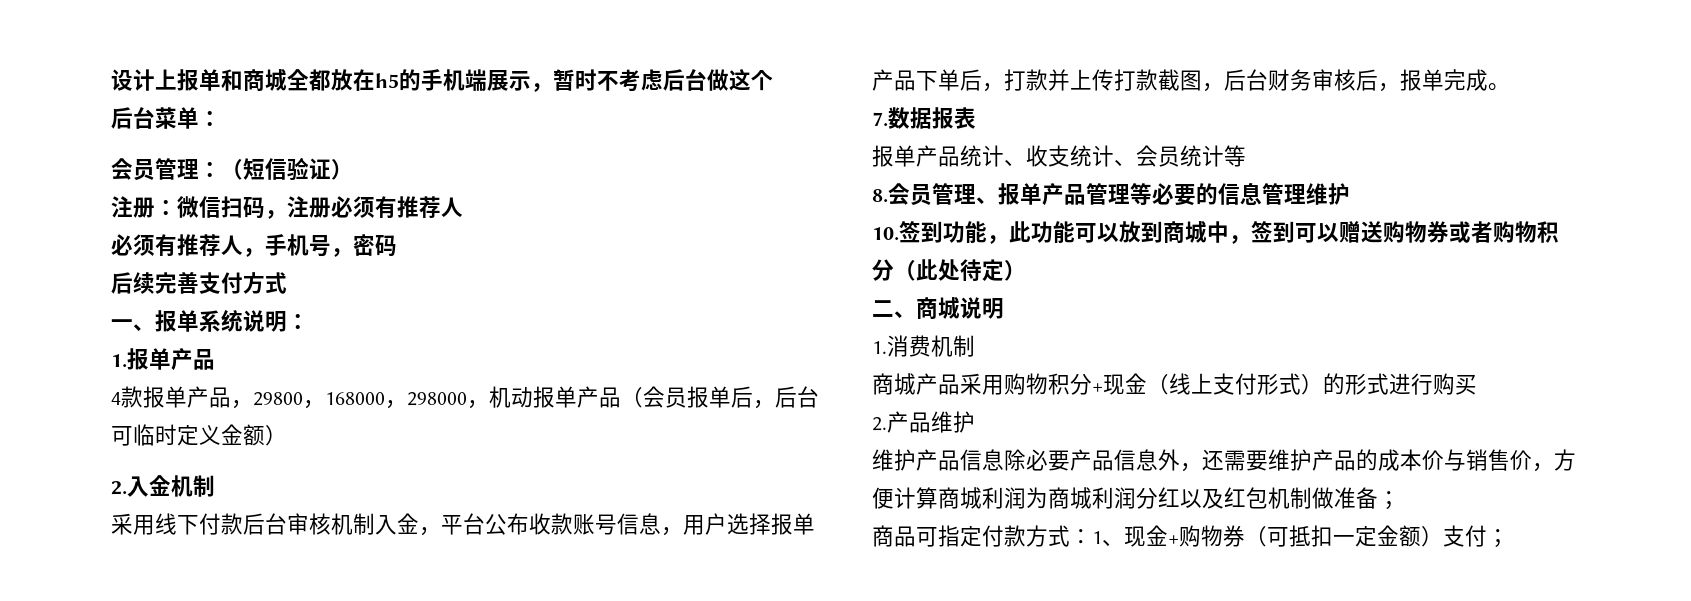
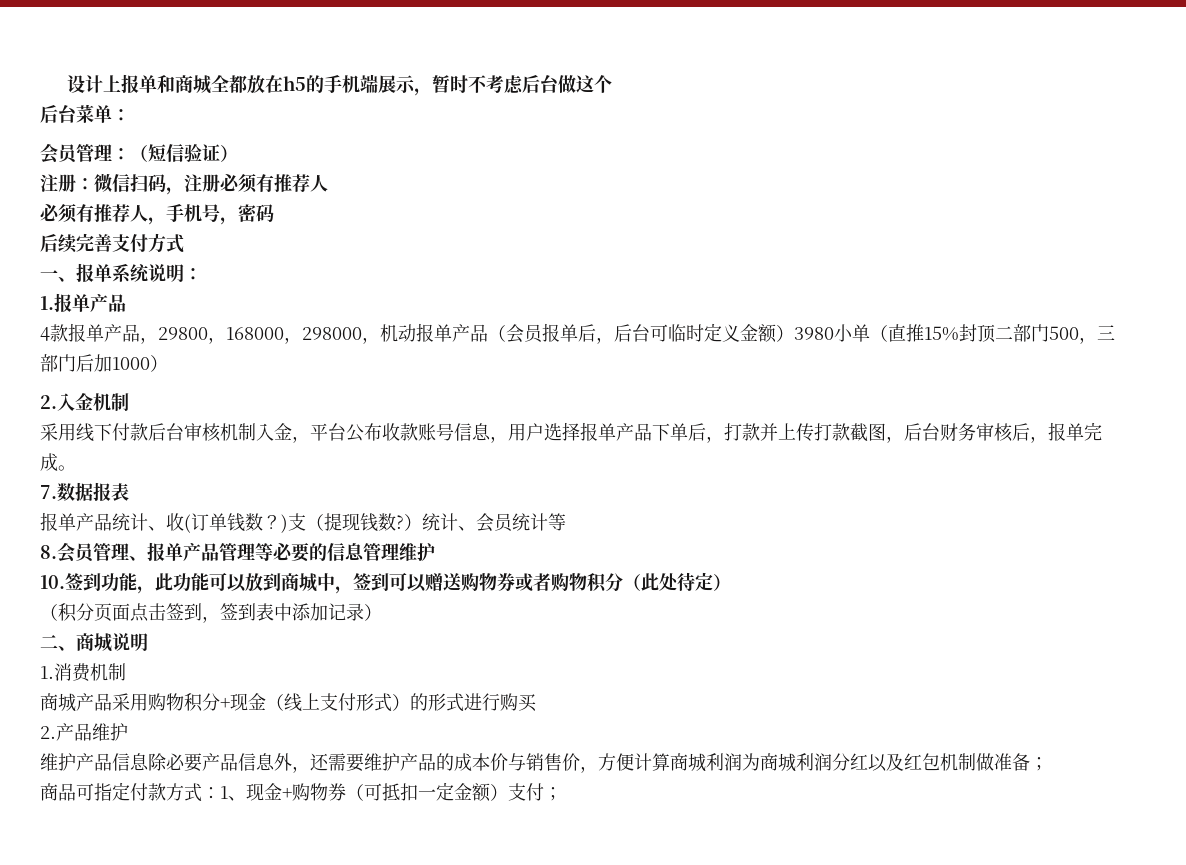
- 4款报单产品，29800，168000，298000，机动报单产品（会员报单后，后台可临时定义金额）
+ 4款报单产品，29800，168000，298000，机动报单产品（会员报单后，后台可临时定义金额）3980小单（直推15%封顶二部门500，三部门后加1000）
- 报单产品统计、收支统计、会员统计等
+ 报单产品统计、收(订单钱数？)支（提现钱数?）统计、会员统计等
+ （积分页面点击签到，签到表中添加记录）

